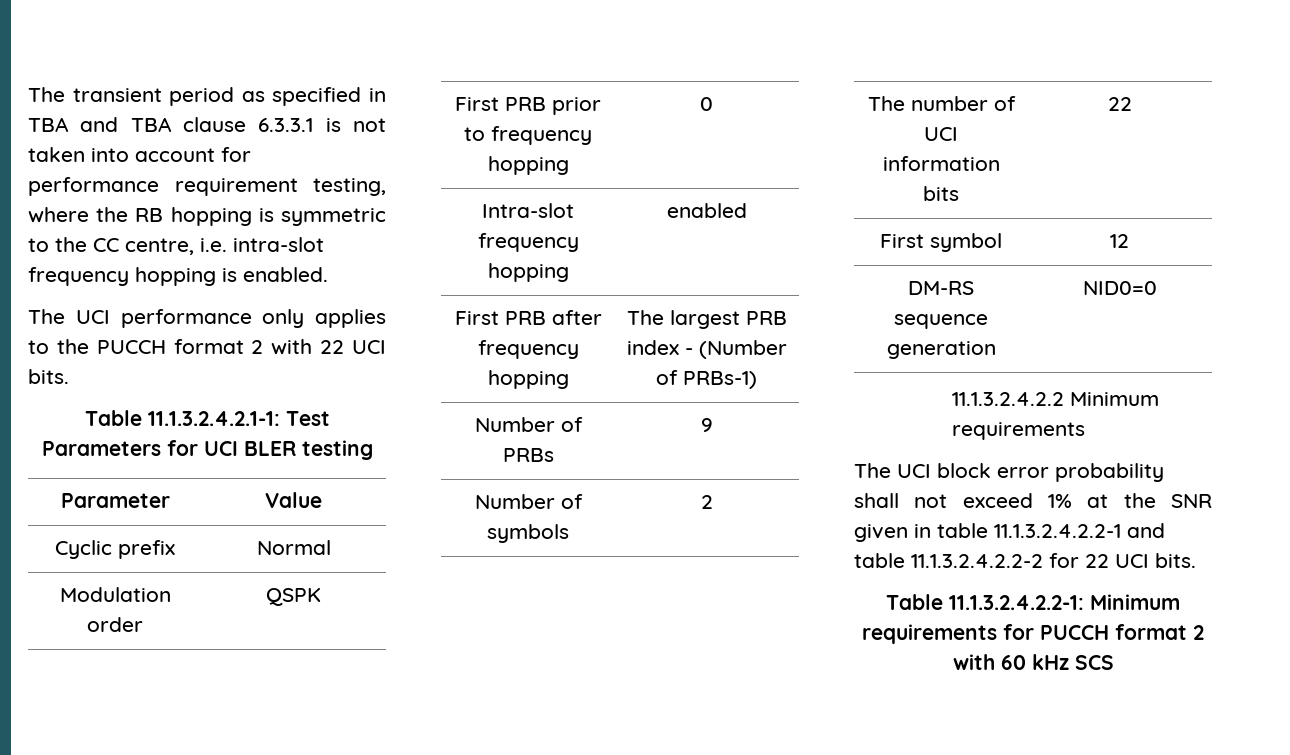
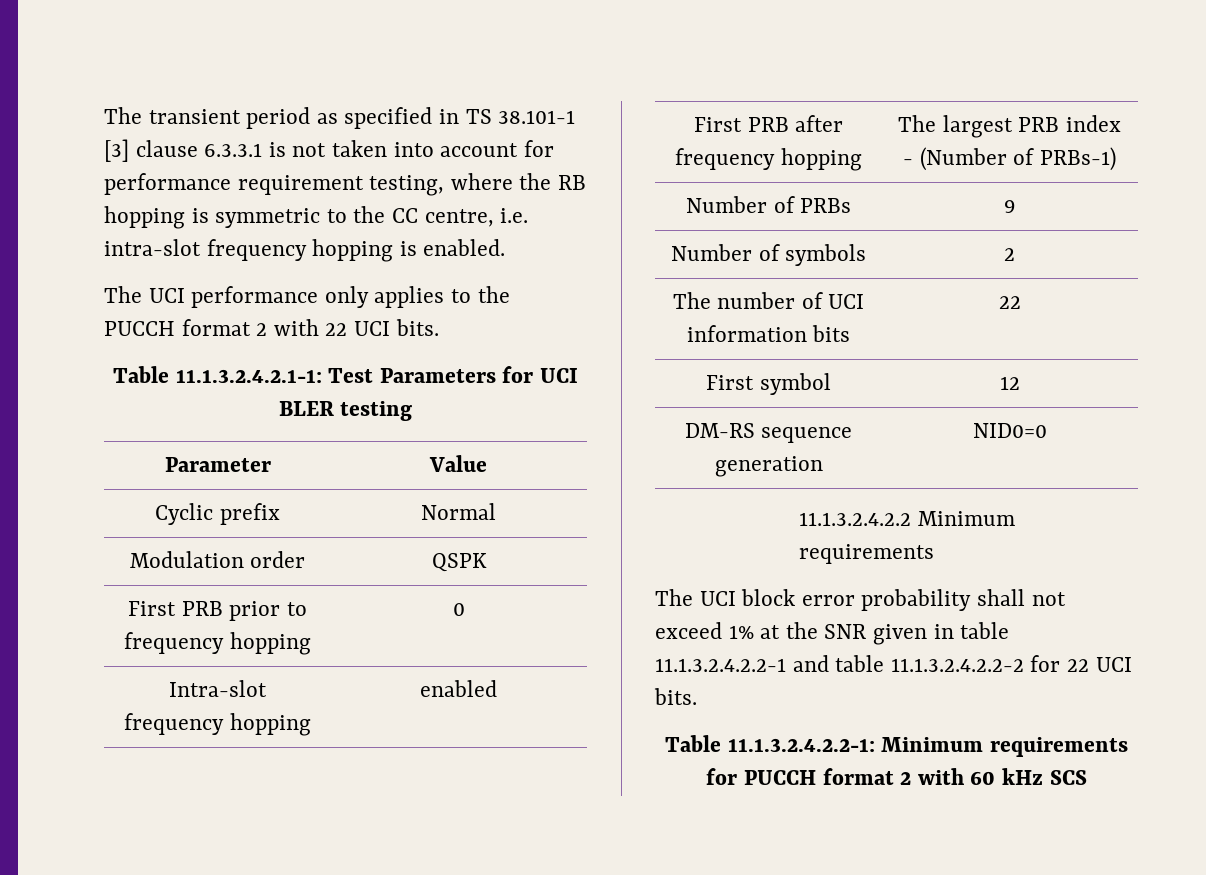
- The transient period as specified in TBA and TBA clause 6.3.3.1 is not taken into account for performance requirement testing, where the RB hopping is symmetric to the CC centre, i.e. intra-slot frequency hopping is enabled.
+ The transient period as specified in TS 38.101-1 [3] clause 6.3.3.1 is not taken into account for performance requirement testing, where the RB hopping is symmetric to the CC centre, i.e. intra-slot frequency hopping is enabled.

